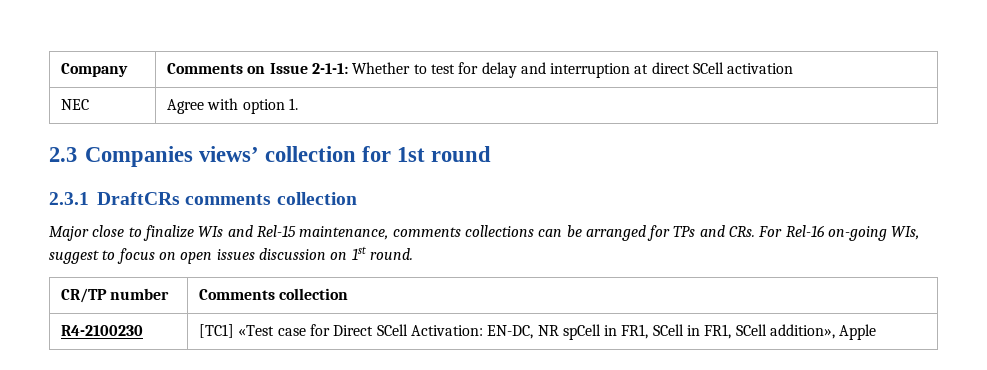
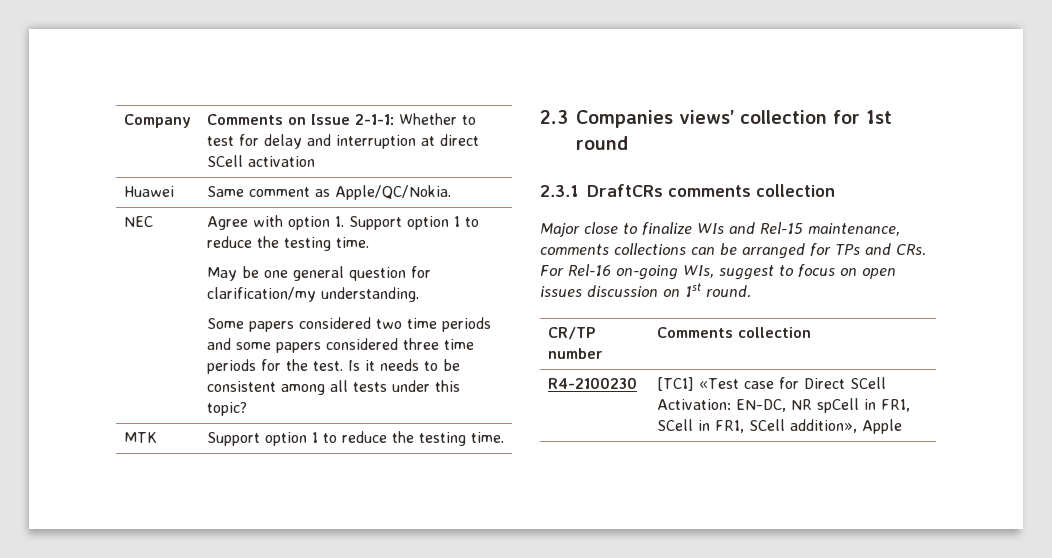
+ Huawei | Same comment as Apple/QC/Nokia.
- Agree with option 1.
+ Agree with option 1. Support option 1 to reduce the testing time.
+ May be one general question for clarification/my understanding.
+ Some papers considered two time periods and some papers considered three time periods for the test. Is it needs to be consistent among all tests under this topic?
+ MTK | Support option 1 to reduce the testing time.

